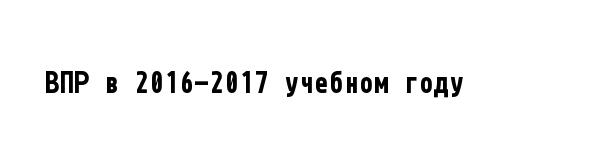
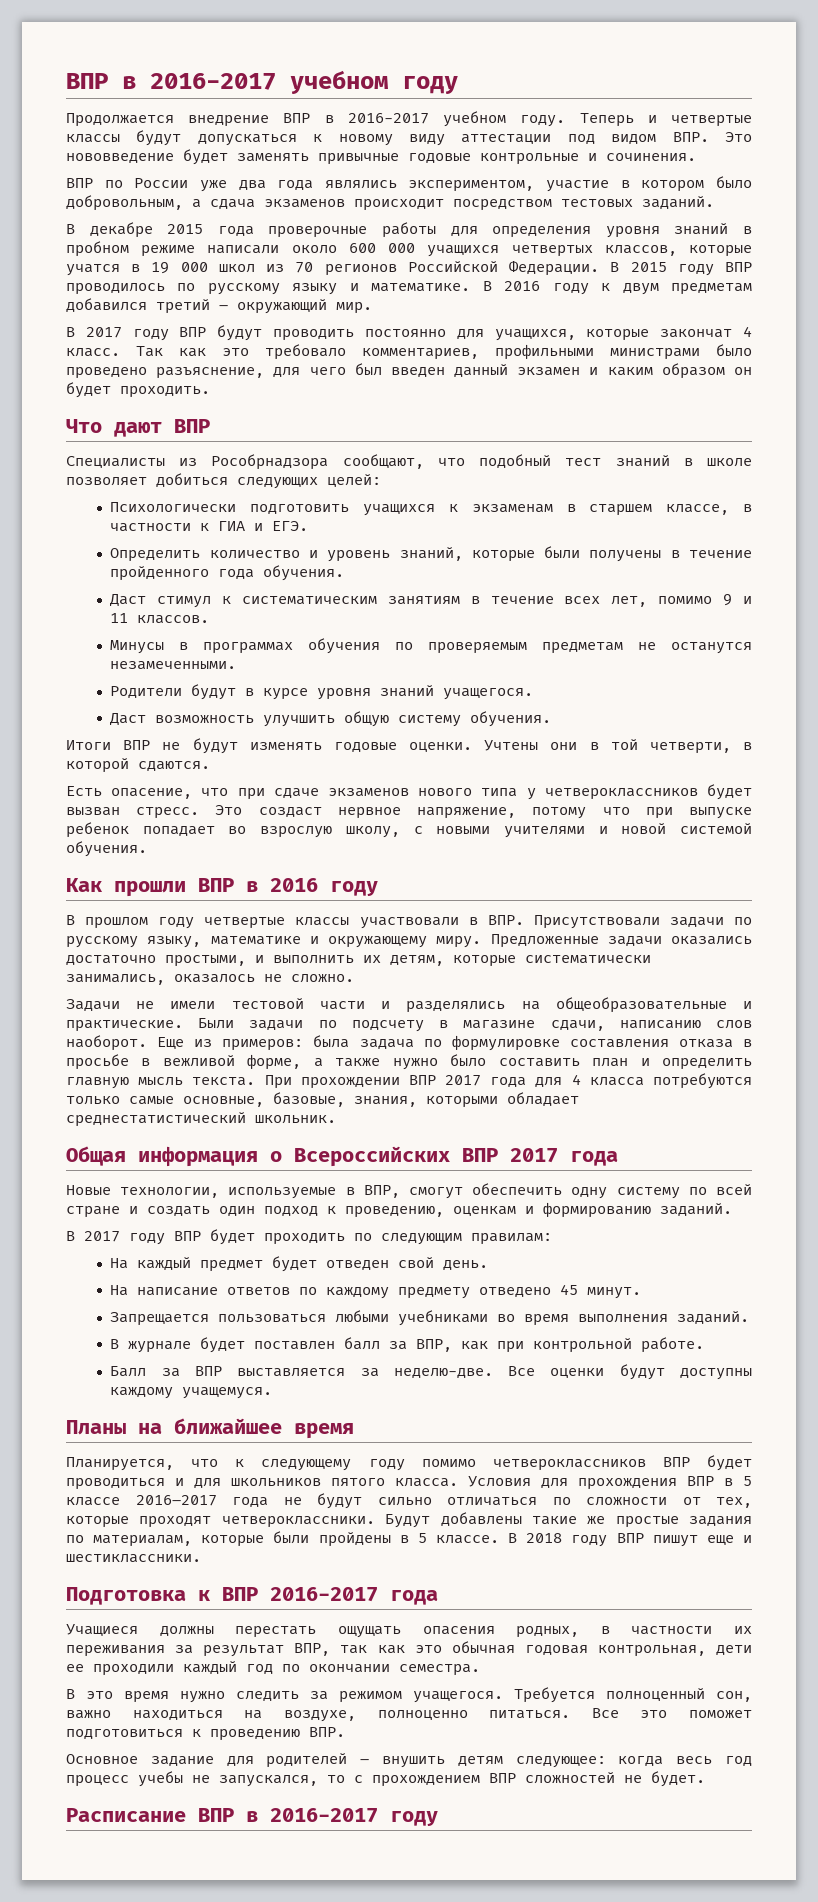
+ Продолжается внедрение ВПР в 2016-2017 учебном году. Теперь и четвертые классы будут допускаться к новому виду аттестации под видом ВПР. Это нововведение будет заменять привычные годовые контрольные и сочинения.
+ ВПР по России уже два года являлись экспериментом, участие в котором было добровольным, а сдача экзаменов происходит посредством тестовых заданий.
+ В декабре 2015 года проверочные работы для определения уровня знаний в пробном режиме написали около 600 000 учащихся четвертых классов, которые учатся в 19 000 школ из 70 регионов Российской Федерации. В 2015 году ВПР проводилось по русскому языку и математике. В 2016 году к двум предметам добавился третий – окружающий мир.
+ В 2017 году ВПР будут проводить постоянно для учащихся, которые закончат 4 класс. Так как это требовало комментариев, профильными министрами было проведено разъяснение, для чего был введен данный экзамен и каким образом он будет проходить.
+ Что дают ВПР
+ Специалисты из Рособрнадзора сообщают, что подобный тест знаний в школе позволяет добиться следующих целей:
+ Психологически подготовить учащихся к экзаменам в старшем классе, в частности к ГИА и ЕГЭ.
+ Определить количество и уровень знаний, которые были получены в течение пройденного года обучения.
+ Даст стимул к систематическим занятиям в течение всех лет, помимо 9 и 11 классов.
+ Минусы в программах обучения по проверяемым предметам не останутся незамеченными.
+ Родители будут в курсе уровня знаний учащегося.
+ Даст возможность улучшить общую систему обучения.
+ Итоги ВПР не будут изменять годовые оценки. Учтены они в той четверти, в которой сдаются.
+ Есть опасение, что при сдаче экзаменов нового типа у четвероклассников будет вызван стресс. Это создаст нервное напряжение, потому что при выпуске ребенок попадает во взрослую школу, с новыми учителями и новой системой обучения.
+ Как прошли ВПР в 2016 году
+ В прошлом году четвертые классы участвовали в ВПР. Присутствовали задачи по русскому языку, математике и окружающему миру. Предложенные задачи оказались достаточно простыми, и выполнить их детям, которые систематически занимались, оказалось не сложно.
+ Задачи не имели тестовой части и разделялись на общеобразовательные и практические. Были задачи по подсчету в магазине сдачи, написанию слов наоборот. Еще из примеров: была задача по формулировке составления отказа в просьбе в вежливой форме, а также нужно было составить план и определить главную мысль текста. При прохождении ВПР 2017 года для 4 класса потребуются только самые основные, базовые, знания, которыми обладает среднестатистический школьник.
+ Общая информация о Всероссийских ВПР 2017 года
+ Новые технологии, используемые в ВПР, смогут обеспечить одну систему по всей стране и создать один подход к проведению, оценкам и формированию заданий.
+ В 2017 году ВПР будет проходить по следующим правилам:
+ На каждый предмет будет отведен свой день.
+ На написание ответов по каждому предмету отведено 45 минут.
+ Запрещается пользоваться любыми учебниками во время выполнения заданий.
+ В журнале будет поставлен балл за ВПР, как при контрольной работе.
+ Балл за ВПР выставляется за неделю-две. Все оценки будут доступны каждому учащемуся.
+ Планы на ближайшее время
+ Планируется, что к следующему году помимо четвероклассников ВПР будет проводиться и для школьников пятого класса. Условия для прохождения ВПР в 5 классе 2016–2017 года не будут сильно отличаться по сложности от тех, которые проходят четвероклассники. Будут добавлены такие же простые задания по материалам, которые были пройдены в 5 классе. В 2018 году ВПР пишут еще и шестиклассники.
+ Подготовка к ВПР 2016-2017 года
+ Учащиеся должны перестать ощущать опасения родных, в частности их переживания за результат ВПР, так как это обычная годовая контрольная, дети ее проходили каждый год по окончании семестра.
+ В это время нужно следить за режимом учащегося. Требуется полноценный сон, важно находиться на воздухе, полноценно питаться. Все это поможет подготовиться к проведению ВПР.
+ Основное задание для родителей – внушить детям следующее: когда весь год процесс учебы не запускался, то с прохождением ВПР сложностей не будет.
+ Расписание ВПР в 2016-2017 году

